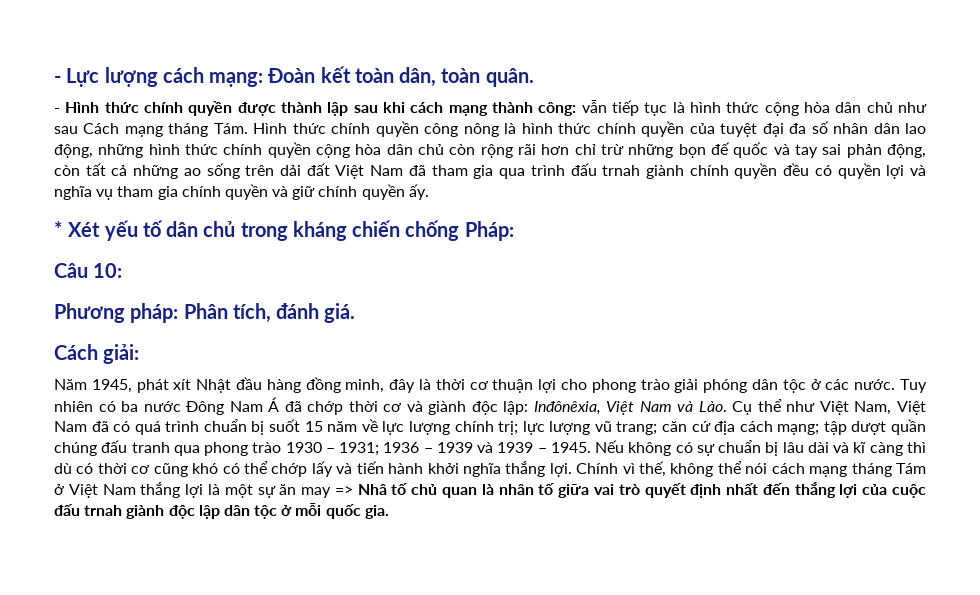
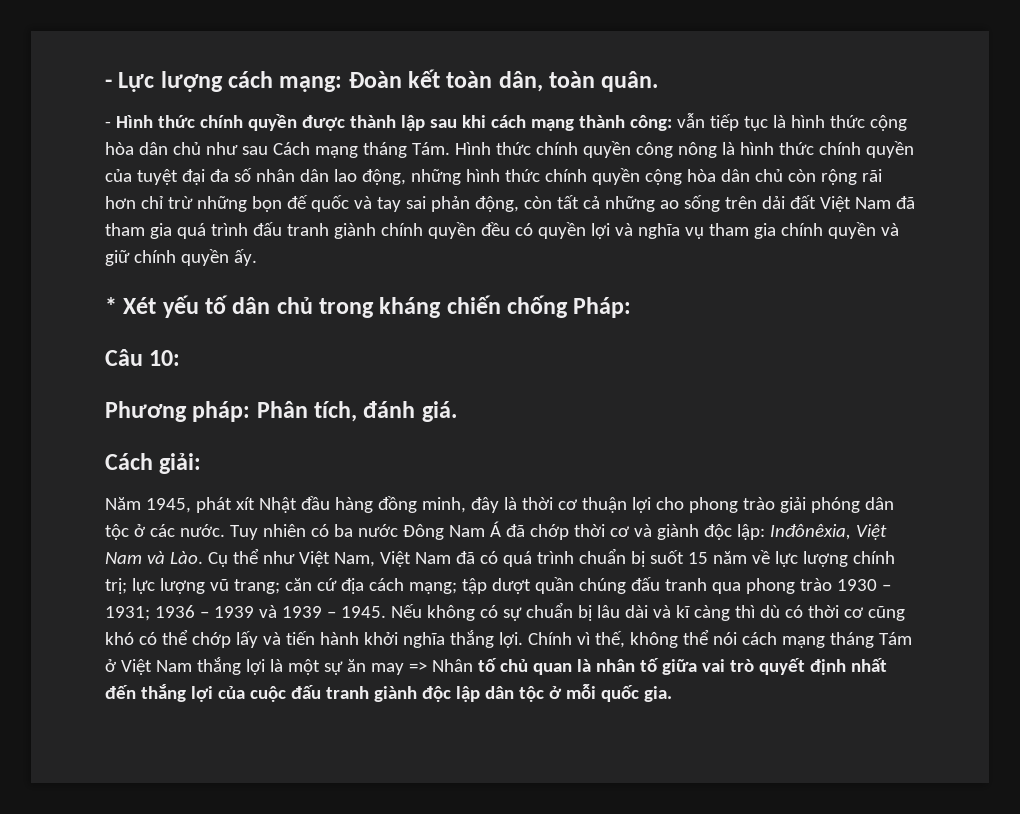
- vẫn tiếp tục là hình thức cộng hòa dân chủ như sau Cách mạng tháng Tám. Hình thức chính quyền công nông là hình thức chính quyền của tuyệt đại đa số nhân dân lao động, những hình thức chính quyền cộng hòa dân chủ còn rộng rãi hơn chỉ trừ những bọn đế quốc và tay sai phản động, còn tất cả những ao sống trên dải đất Việt Nam đã tham gia qua trình đấu trnah giành chính quyền đều có quyền lợi và nghĩa vụ tham gia chính quyền và giữ chính quyền ấy.
+ vẫn tiếp tục là hình thức cộng hòa dân chủ như sau Cách mạng tháng Tám. Hình thức chính quyền công nông là hình thức chính quyền của tuyệt đại đa số nhân dân lao động, những hình thức chính quyền cộng hòa dân chủ còn rộng rãi hơn chỉ trừ những bọn đế quốc và tay sai phản động, còn tất cả những ao sống trên dải đất Việt Nam đã tham gia quá trình đấu tranh giành chính quyền đều có quyền lợi và nghĩa vụ tham gia chính quyền và giữ chính quyền ấy.
- Chính vì thế, không thể nói cách mạng tháng Tám ở Việt Nam thắng lợi là một sự ăn may => Nhâ tố chủ quan là nhân tố giữa vai trò quyết định nhất đến thắng lợi của cuộc đấu trnah giành độc lập dân tộc ở mỗi quốc gia.
+ Chính vì thế, không thể nói cách mạng tháng Tám ở Việt Nam thắng lợi là một sự ăn may => Nhân tố chủ quan là nhân tố giữa vai trò quyết định nhất đến thắng lợi của cuộc đấu tranh giành độc lập dân tộc ở mỗi quốc gia.

